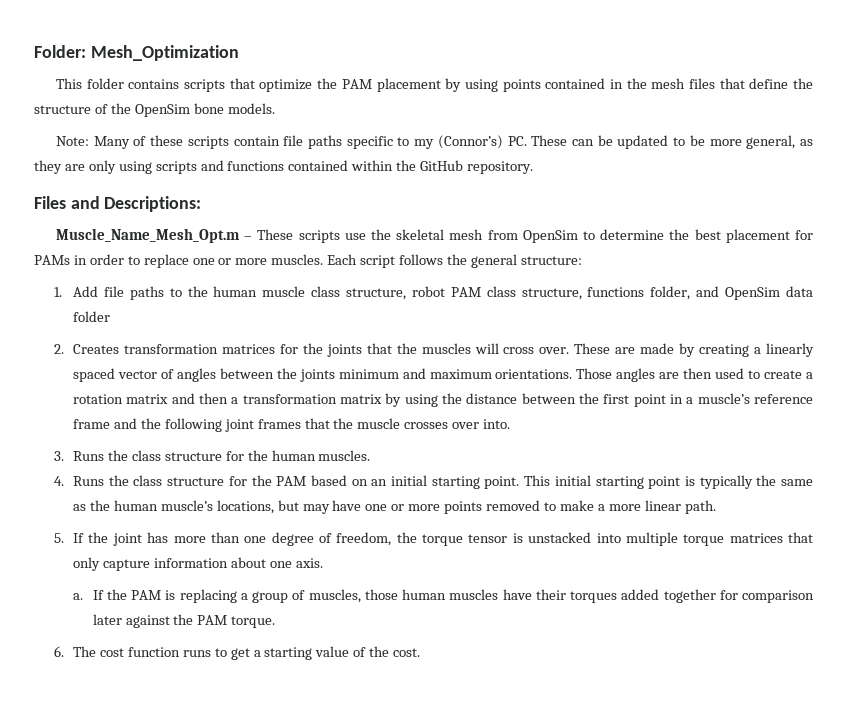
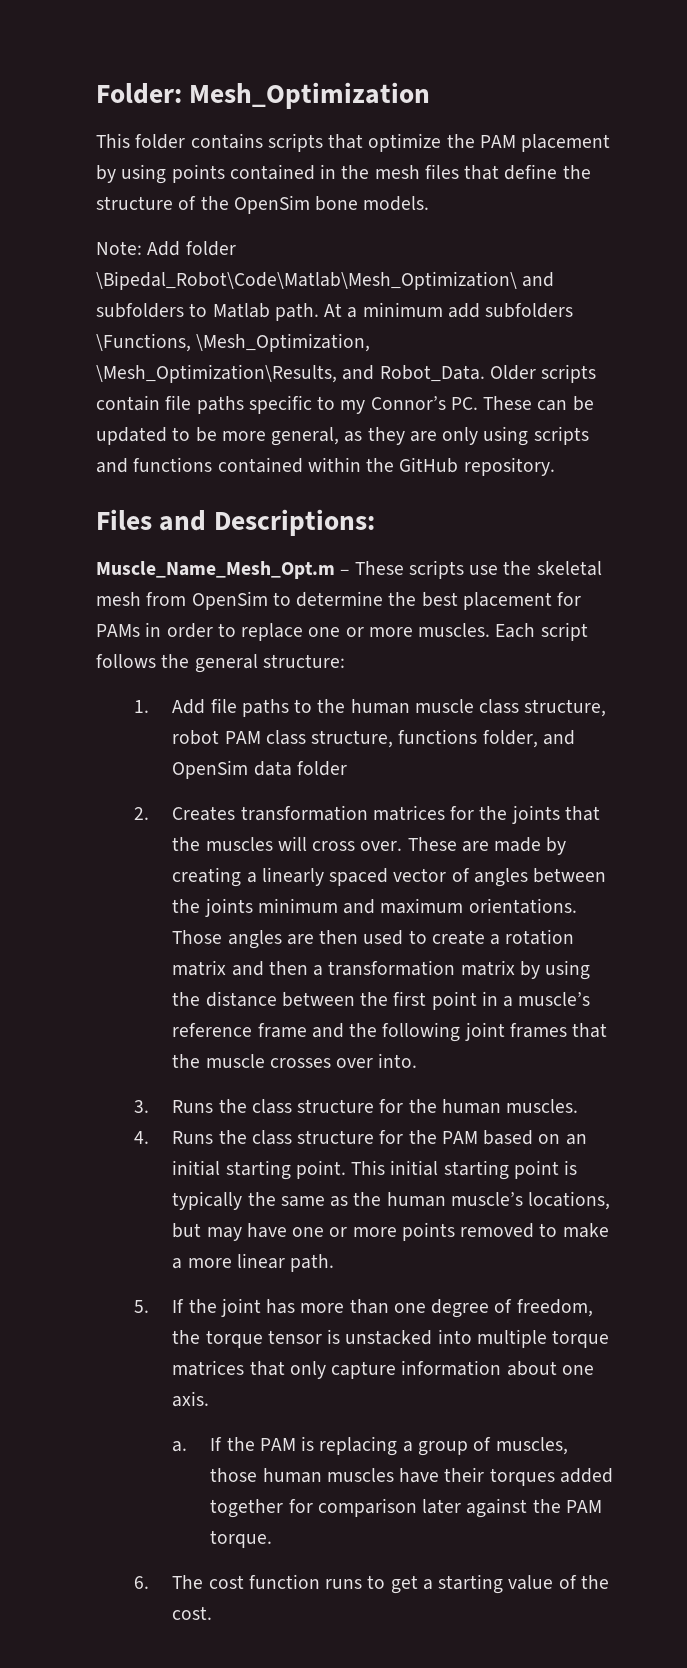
- Note: Many of these scripts contain file paths specific to my (Connor’s) PC. These can be updated to be more general, as they are only using scripts and functions contained within the GitHub repository.
+ Note: Add folder \Bipedal_Robot\Code\Matlab\Mesh_Optimization\ and subfolders to Matlab path. At a minimum add subfolders \Functions, \Mesh_Optimization, \Mesh_Optimization\Results, and Robot_Data. Older scripts contain file paths specific to my Connor’s PC. These can be updated to be more general, as they are only using scripts and functions contained within the GitHub repository.

